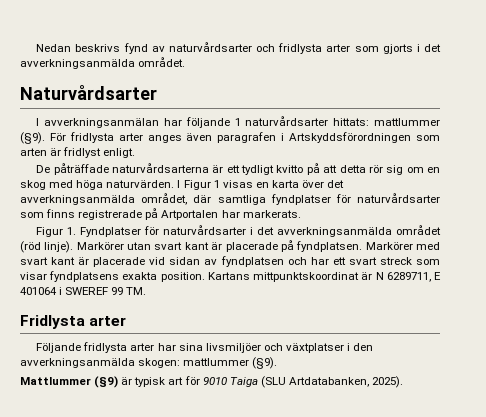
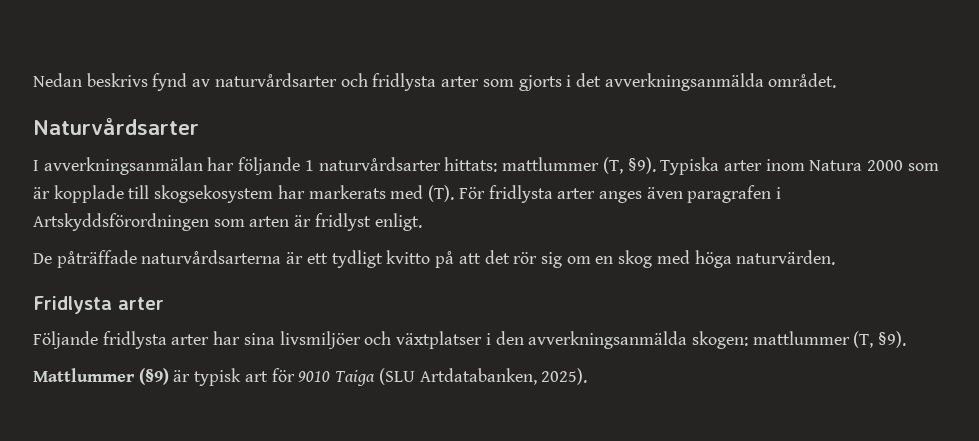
- I avverkningsanmälan har följande 1 naturvårdsarter hittats: mattlummer (§9). För fridlysta arter anges även paragrafen i Artskyddsförordningen som arten är fridlyst enligt.
+ I avverkningsanmälan har följande 1 naturvårdsarter hittats: mattlummer (T, §9). Typiska arter inom Natura 2000 som är kopplade till skogsekosystem har markerats med (T). För fridlysta arter anges även paragrafen i Artskyddsförordningen som arten är fridlyst enligt.
- De påträffade naturvårdsarterna är ett tydligt kvitto på att detta rör sig om en skog med höga naturvärden. I Figur 1 visas en karta över det avverkningsanmälda området, där samtliga fyndplatser för naturvårdsarter som finns registrerade på Artportalen har markerats.
- Figur 1. Fyndplatser för naturvårdsarter i det avverkningsanmälda området (röd linje). Markörer utan svart kant är placerade på fyndplatsen. Markörer med svart kant är placerade vid sidan av fyndplatsen och har ett svart streck som visar fyndplatsens exakta position. Kartans mittpunktskoordinat är N 6289711, E 401064 i SWEREF 99 TM.
+ De påträffade naturvårdsarterna är ett tydligt kvitto på att det rör sig om en skog med höga naturvärden.
- Följande fridlysta arter har sina livsmiljöer och växtplatser i den avverkningsanmälda skogen: mattlummer (§9).
+ Följande fridlysta arter har sina livsmiljöer och växtplatser i den avverkningsanmälda skogen: mattlummer (T, §9).

